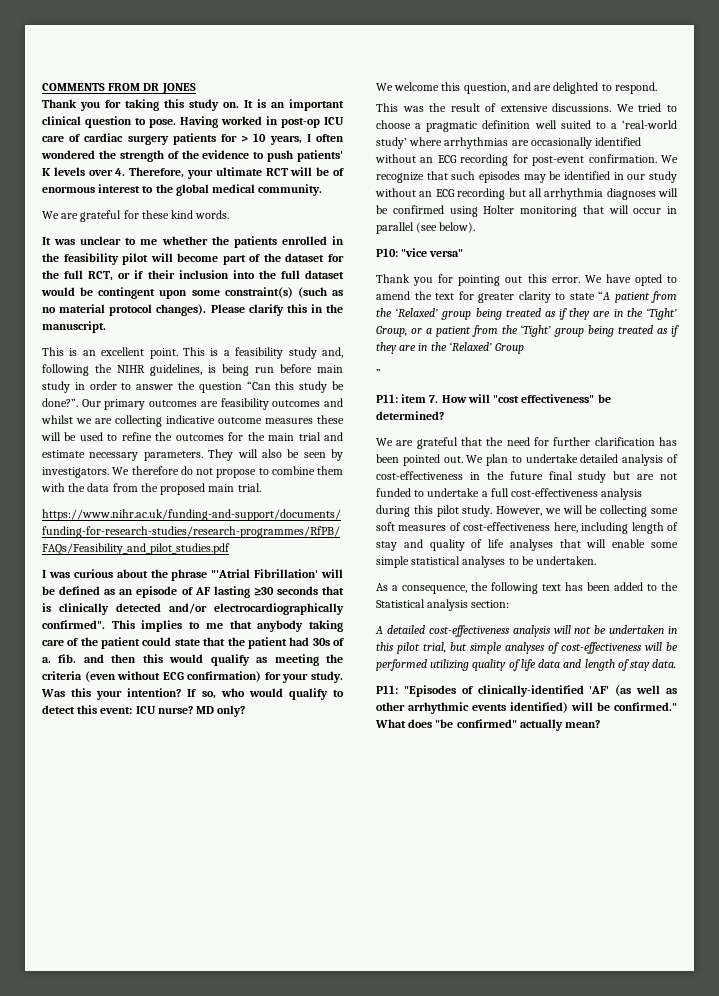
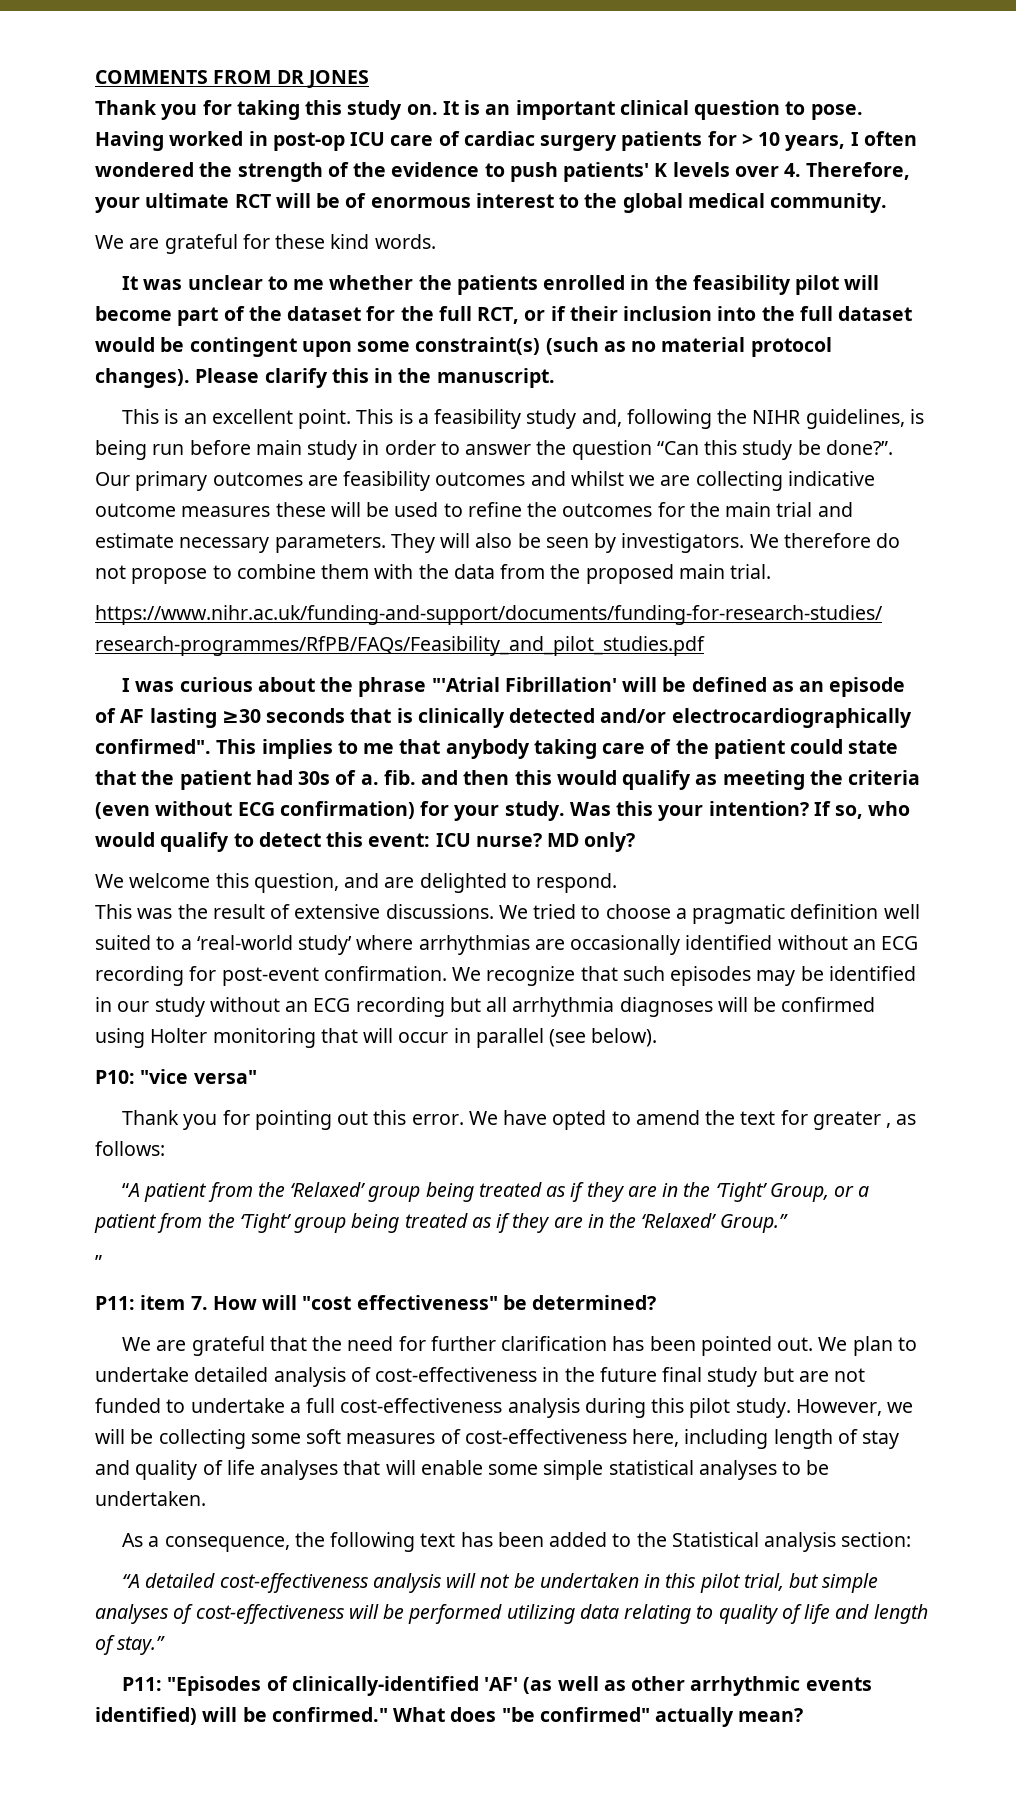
- We have opted to amend the text for greater clarity to state “A patient from the ‘Relaxed’ group being treated as if they are in the ‘Tight’ Group, or a patient from the ‘Tight’ group being treated as if they are in the ‘Relaxed’ Group
+ We have opted to amend the text for greater , as follows:
+ “A patient from the ‘Relaxed’ group being treated as if they are in the ‘Tight’ Group, or a patient from the ‘Tight’ group being treated as if they are in the ‘Relaxed’ Group.”
- A detailed cost-effectiveness analysis will not be undertaken in this pilot trial, but simple analyses of cost-effectiveness will be performed utilizing quality of life data and length of stay data.
+ “A detailed cost-effectiveness analysis will not be undertaken in this pilot trial, but simple analyses of cost-effectiveness will be performed utilizing data relating to quality of life and length of stay.”

